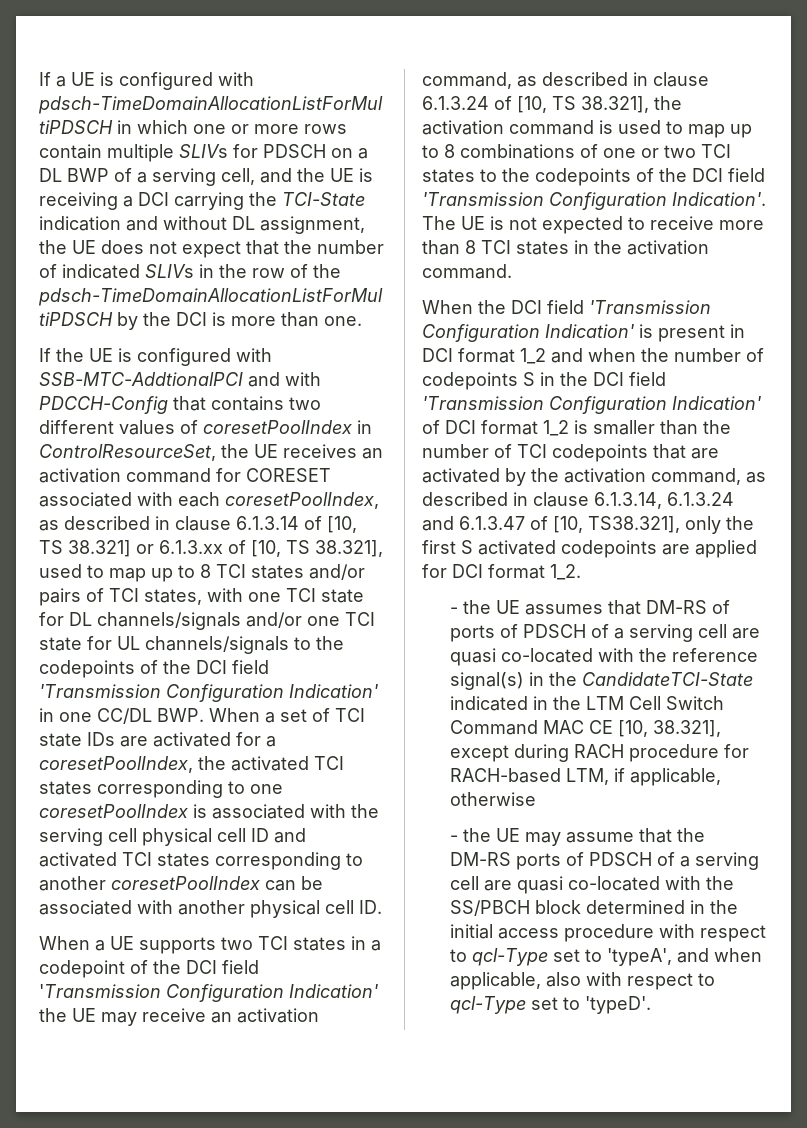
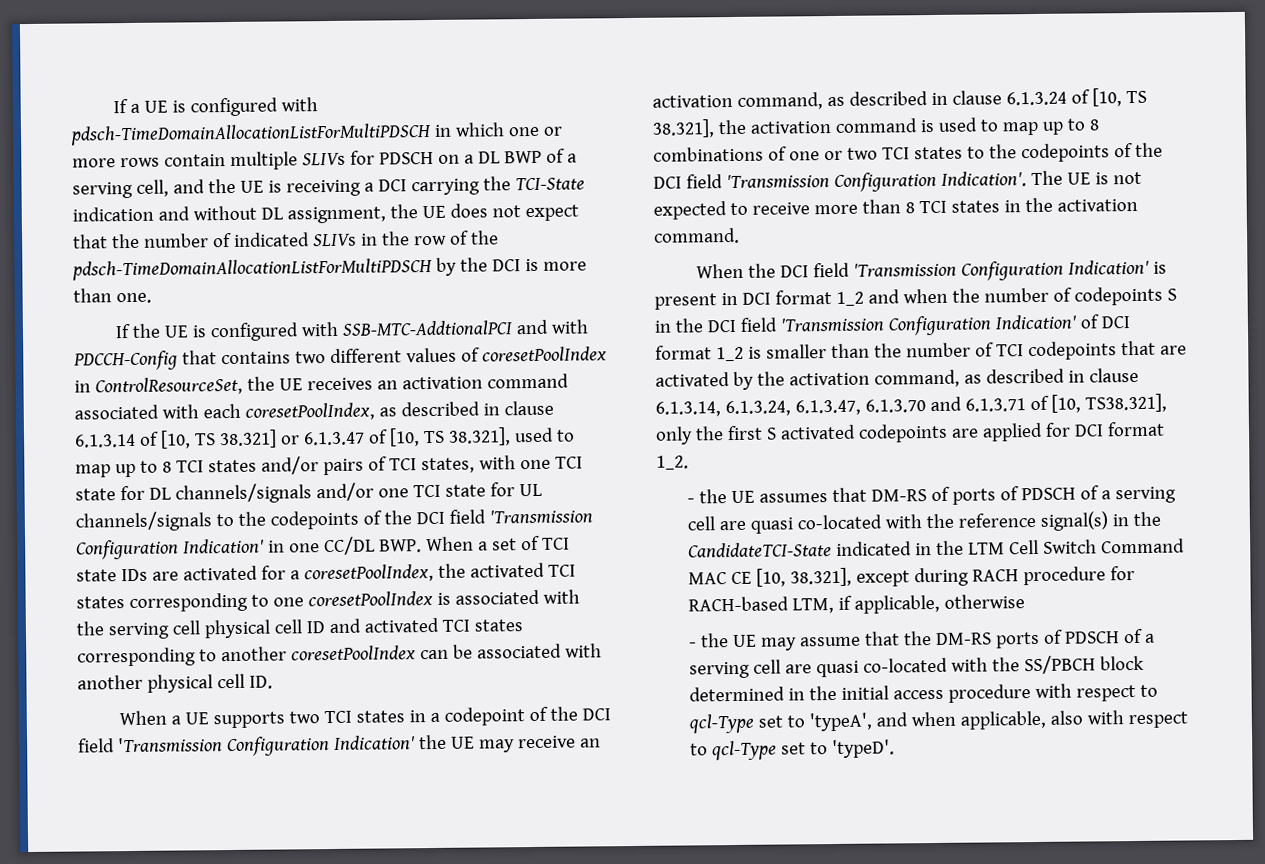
- If the UE is configured with SSB-MTC-AddtionalPCI and with PDCCH-Config that contains two different values of coresetPoolIndex in ControlResourceSet, the UE receives an activation command for CORESET associated with each coresetPoolIndex, as described in clause 6.1.3.14 of [10, TS 38.321] or 6.1.3.xx of [10, TS 38.321], used to map up to 8 TCI states and/or pairs of TCI states, with one TCI state for DL channels/signals and/or one TCI state for UL channels/signals to the codepoints of the DCI field 'Transmission Configuration Indication' in one CC/DL BWP. When a set of TCI state IDs are activated for a coresetPoolIndex, the activated TCI states corresponding to one coresetPoolIndex is associated with the serving cell physical cell ID and activated TCI states corresponding to another coresetPoolIndex can be associated with another physical cell ID.
+ If the UE is configured with SSB-MTC-AddtionalPCI and with PDCCH-Config that contains two different values of coresetPoolIndex in ControlResourceSet, the UE receives an activation command associated with each coresetPoolIndex, as described in clause 6.1.3.14 of [10, TS 38.321] or 6.1.3.47 of [10, TS 38.321], used to map up to 8 TCI states and/or pairs of TCI states, with one TCI state for DL channels/signals and/or one TCI state for UL channels/signals to the codepoints of the DCI field 'Transmission Configuration Indication' in one CC/DL BWP. When a set of TCI state IDs are activated for a coresetPoolIndex, the activated TCI states corresponding to one coresetPoolIndex is associated with the serving cell physical cell ID and activated TCI states corresponding to another coresetPoolIndex can be associated with another physical cell ID.
- When the DCI field 'Transmission Configuration Indication' is present in DCI format 1_2 and when the number of codepoints S in the DCI field 'Transmission Configuration Indication' of DCI format 1_2 is smaller than the number of TCI codepoints that are activated by the activation command, as described in clause 6.1.3.14, 6.1.3.24 and 6.1.3.47 of [10, TS38.321], only the first S activated codepoints are applied for DCI format 1_2.
+ When the DCI field 'Transmission Configuration Indication' is present in DCI format 1_2 and when the number of codepoints S in the DCI field 'Transmission Configuration Indication' of DCI format 1_2 is smaller than the number of TCI codepoints that are activated by the activation command, as described in clause 6.1.3.14, 6.1.3.24, 6.1.3.47, 6.1.3.70 and 6.1.3.71 of [10, TS38.321], only the first S activated codepoints are applied for DCI format 1_2.

